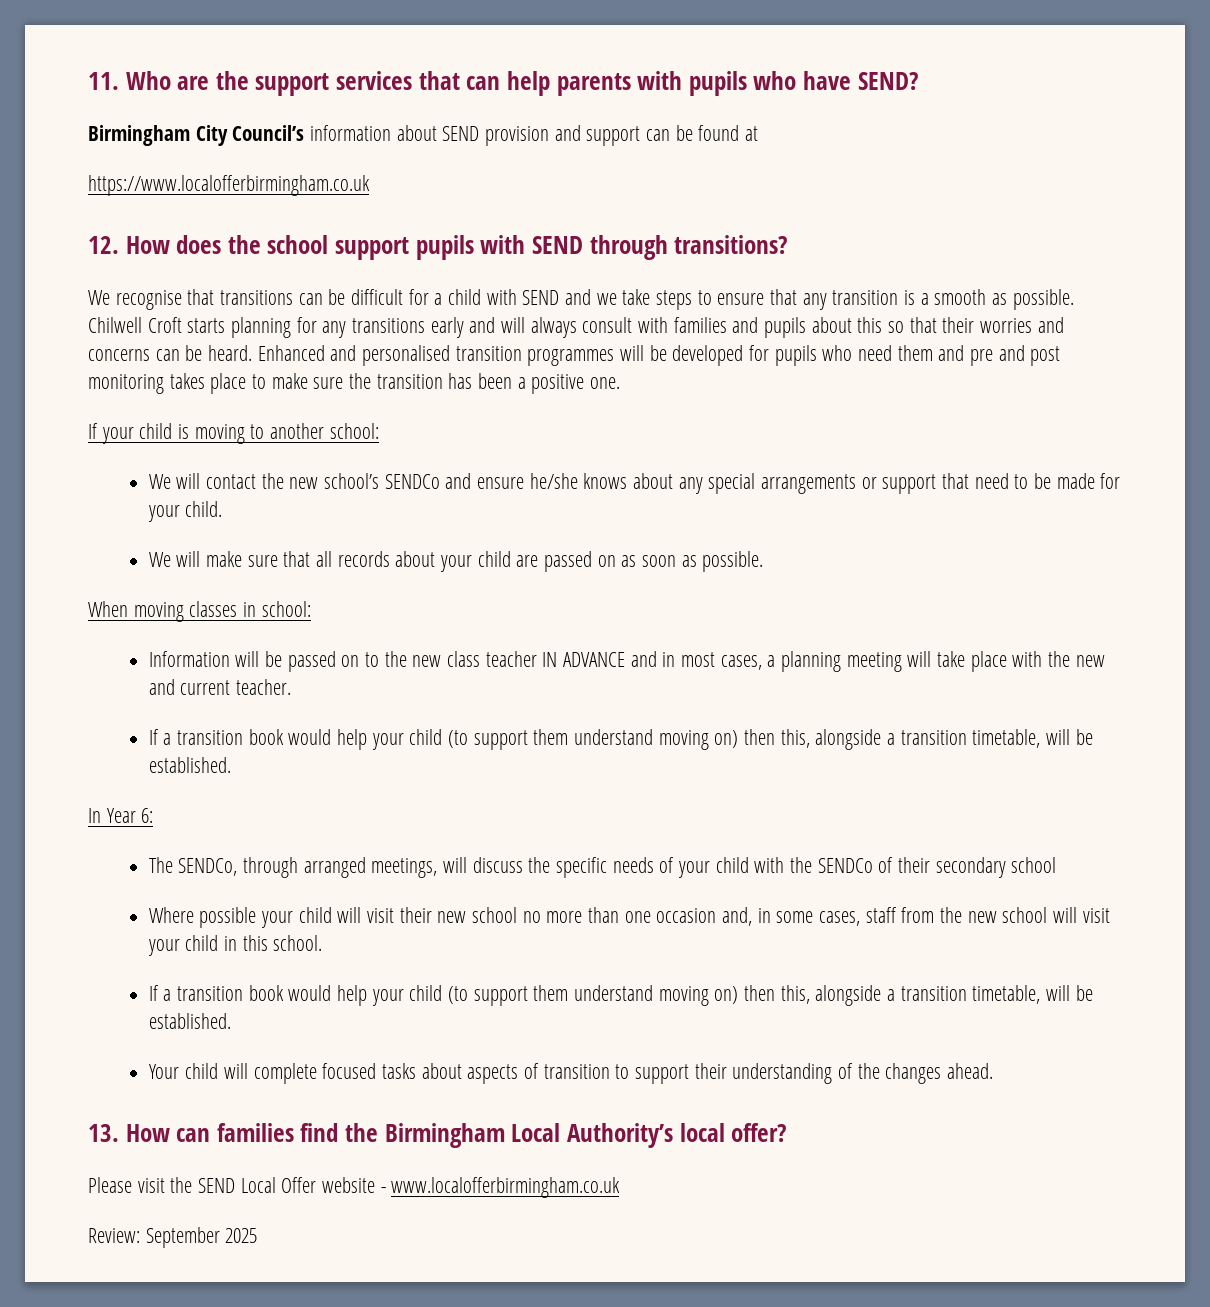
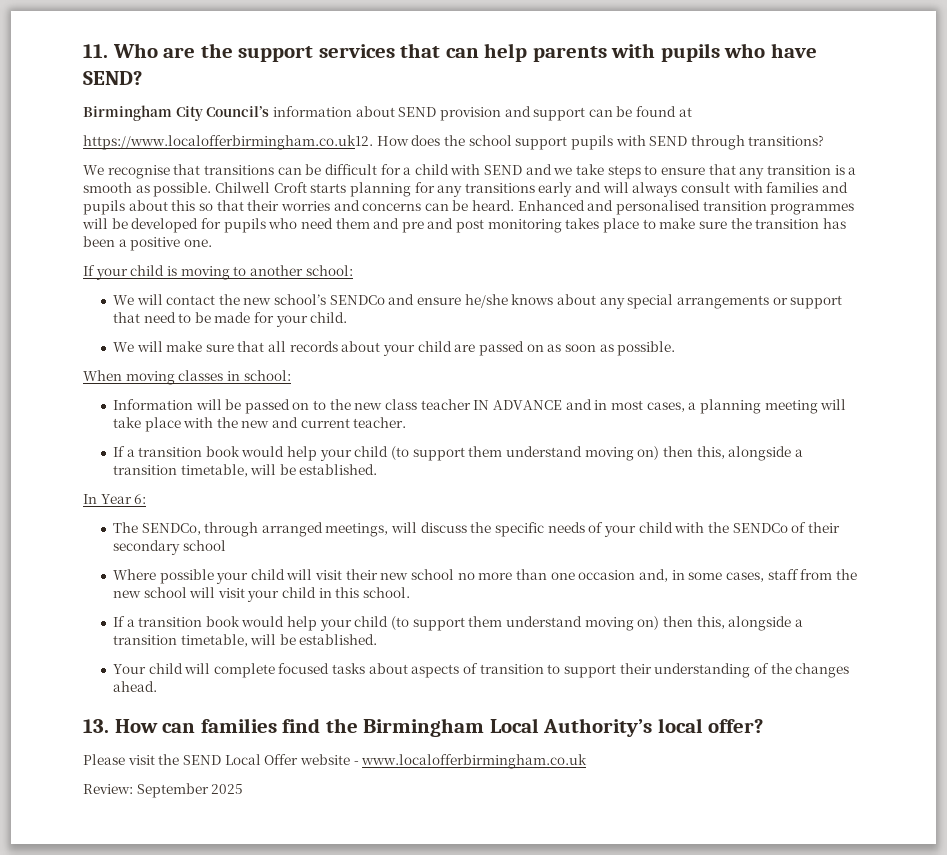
- https://www.localofferbirmingham.co.uk
- 12. How does the school support pupils with SEND through transitions?
+ https://www.localofferbirmingham.co.uk12. How does the school support pupils with SEND through transitions?

